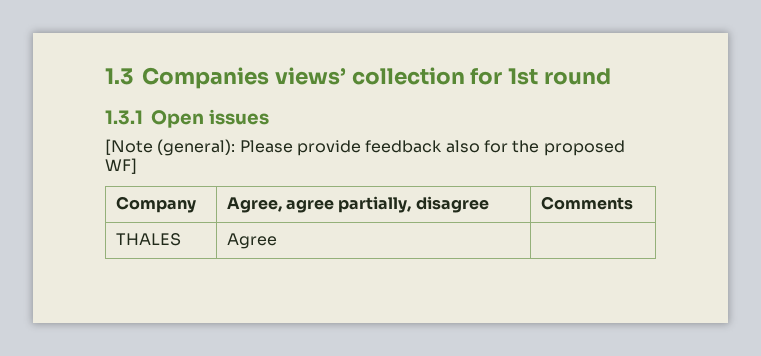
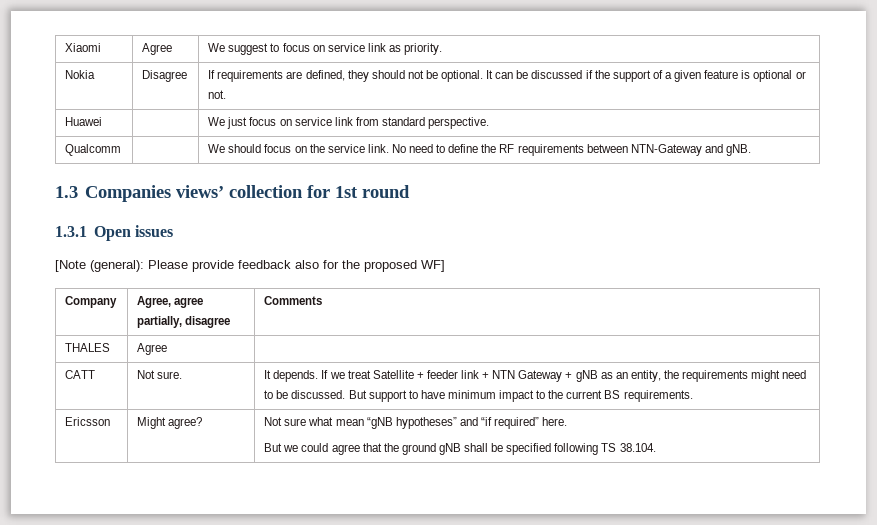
+ Xiaomi | Agree | We suggest to focus on service link as priority.
+ Nokia | Disagree | If requirements are defined, they should not be optional. It can be discussed if the support of a given feature is optional or not.
+ Huawei | | We just focus on service link from standard perspective.
+ Qualcomm | | We should focus on the service link. No need to define the RF requirements between NTN-Gateway and gNB.
+ CATT | Not sure. | It depends. If we treat Satellite + feeder link + NTN Gateway + gNB as an entity, the requirements might need to be discussed. But support to have minimum impact to the current BS requirements.
+ Ericsson | Might agree? | Not sure what mean “gNB hypotheses” and “if required” here.
+ But we could agree that the ground gNB shall be specified following TS 38.104.

